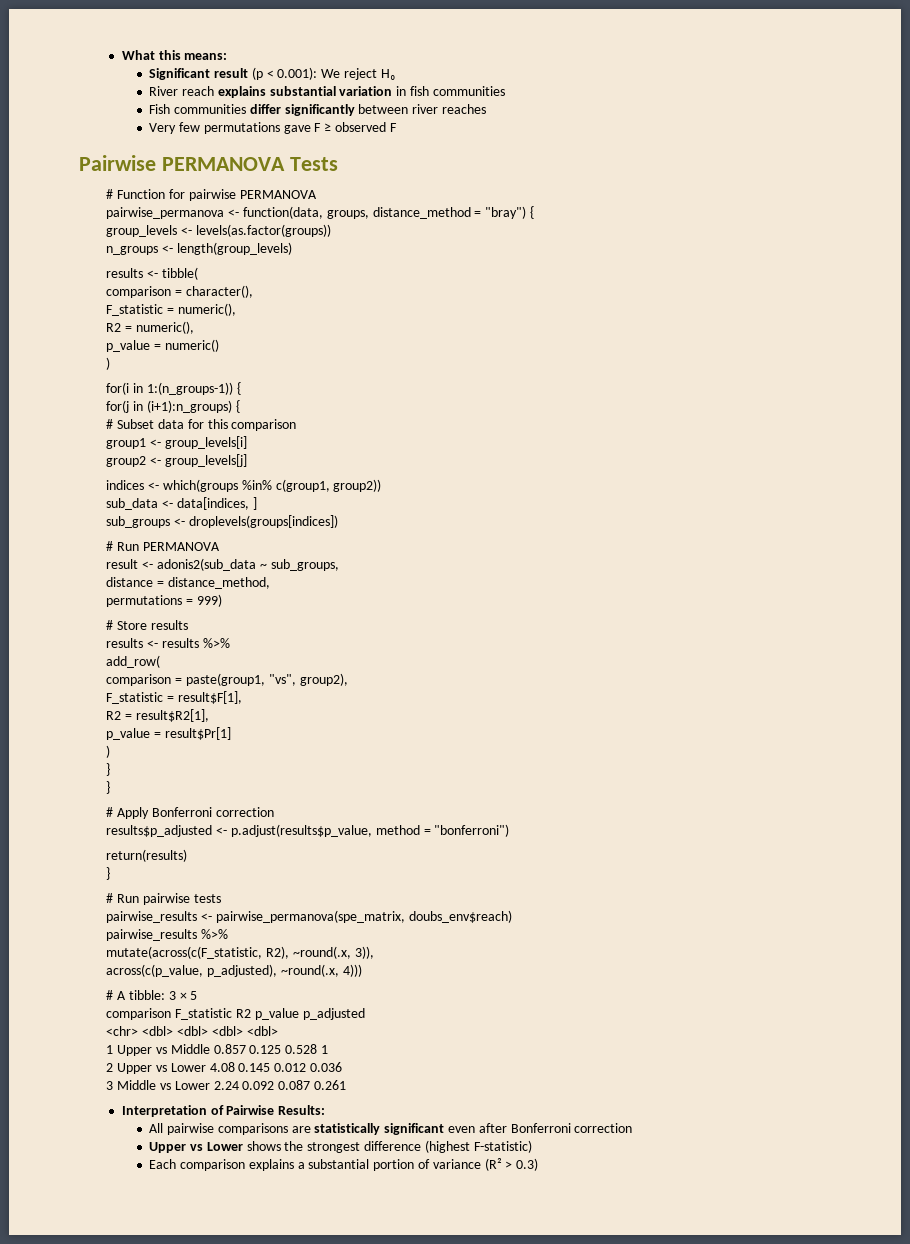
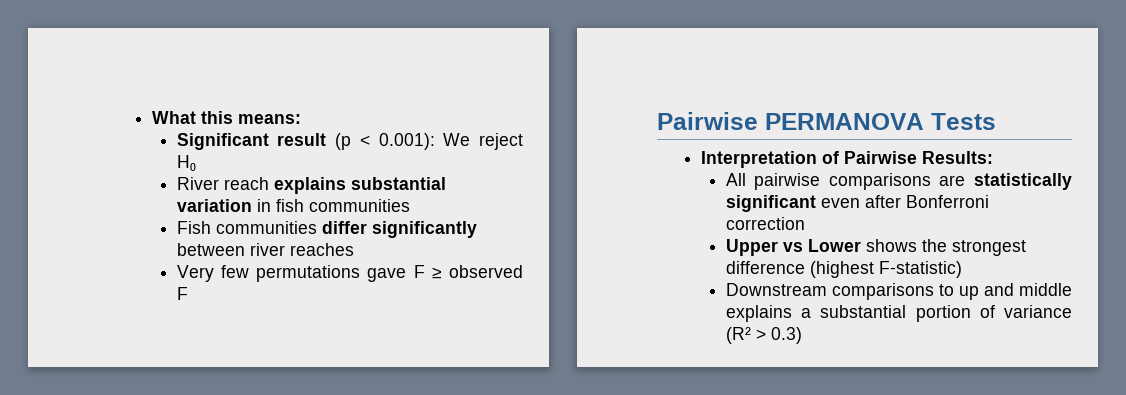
- # Function for pairwise PERMANOVA
- pairwise_permanova <- function(data, groups, distance_method = "bray") {
- group_levels <- levels(as.factor(groups))
- n_groups <- length(group_levels)
- results <- tibble(
- comparison = character(),
- F_statistic = numeric(),
- R2 = numeric(),
- p_value = numeric()
- )
- for(i in 1:(n_groups-1)) {
- for(j in (i+1):n_groups) {
- # Subset data for this comparison
- group1 <- group_levels[i]
- group2 <- group_levels[j]
- indices <- which(groups %in% c(group1, group2))
- sub_data <- data[indices, ]
- sub_groups <- droplevels(groups[indices])
- # Run PERMANOVA
- result <- adonis2(sub_data ~ sub_groups,
- distance = distance_method,
- permutations = 999)
- # Store results
- results <- results %>%
- add_row(
- comparison = paste(group1, "vs", group2),
- F_statistic = result$F[1],
- R2 = result$R2[1],
- p_value = result$Pr[1]
- )
- }
- }
- # Apply Bonferroni correction
- results$p_adjusted <- p.adjust(results$p_value, method = "bonferroni")
- return(results)
- }
- # Run pairwise tests
- pairwise_results <- pairwise_permanova(spe_matrix, doubs_env$reach)
- pairwise_results %>%
- mutate(across(c(F_statistic, R2), ~round(.x, 3)),
- across(c(p_value, p_adjusted), ~round(.x, 4)))
- # A tibble: 3 × 5
- comparison F_statistic R2 p_value p_adjusted
- <chr> <dbl> <dbl> <dbl> <dbl>
- 1 Upper vs Middle 0.857 0.125 0.528 1
- 2 Upper vs Lower 4.08 0.145 0.012 0.036
- 3 Middle vs Lower 2.24 0.092 0.087 0.261
- Each comparison explains a substantial portion of variance (R² > 0.3)
+ Downstream comparisons to up and middle explains a substantial portion of variance (R² > 0.3)

